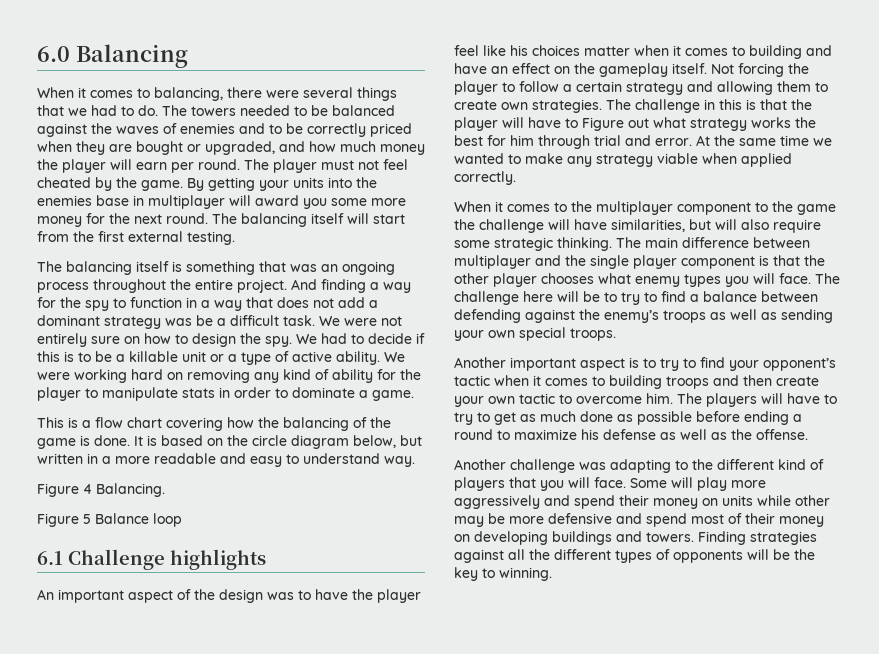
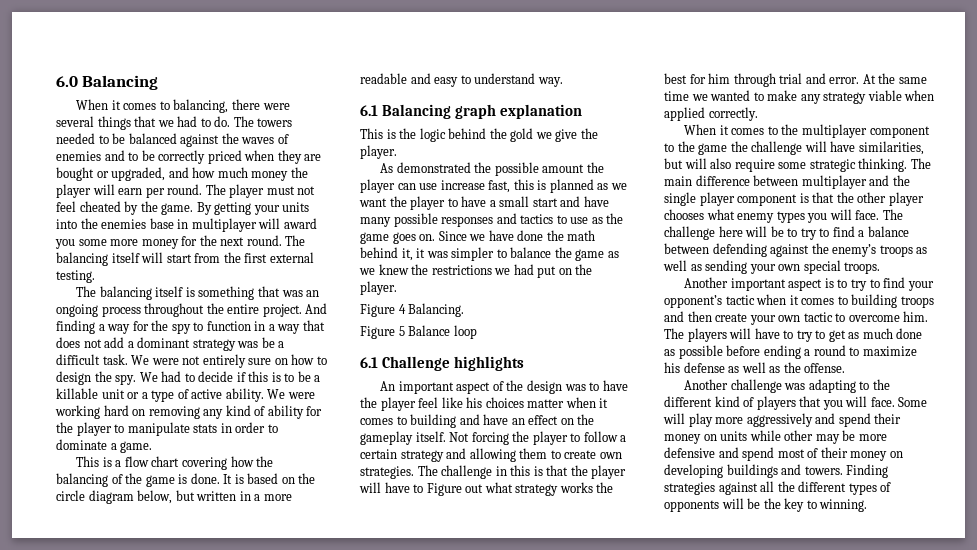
+ 6.1 Balancing graph explanation
+ This is the logic behind the gold we give the player.
+ As demonstrated the possible amount the player can use increase fast, this is planned as we want the player to have a small start and have many possible responses and tactics to use as the game goes on. Since we have done the math behind it, it was simpler to balance the game as we knew the restrictions we had put on the player.

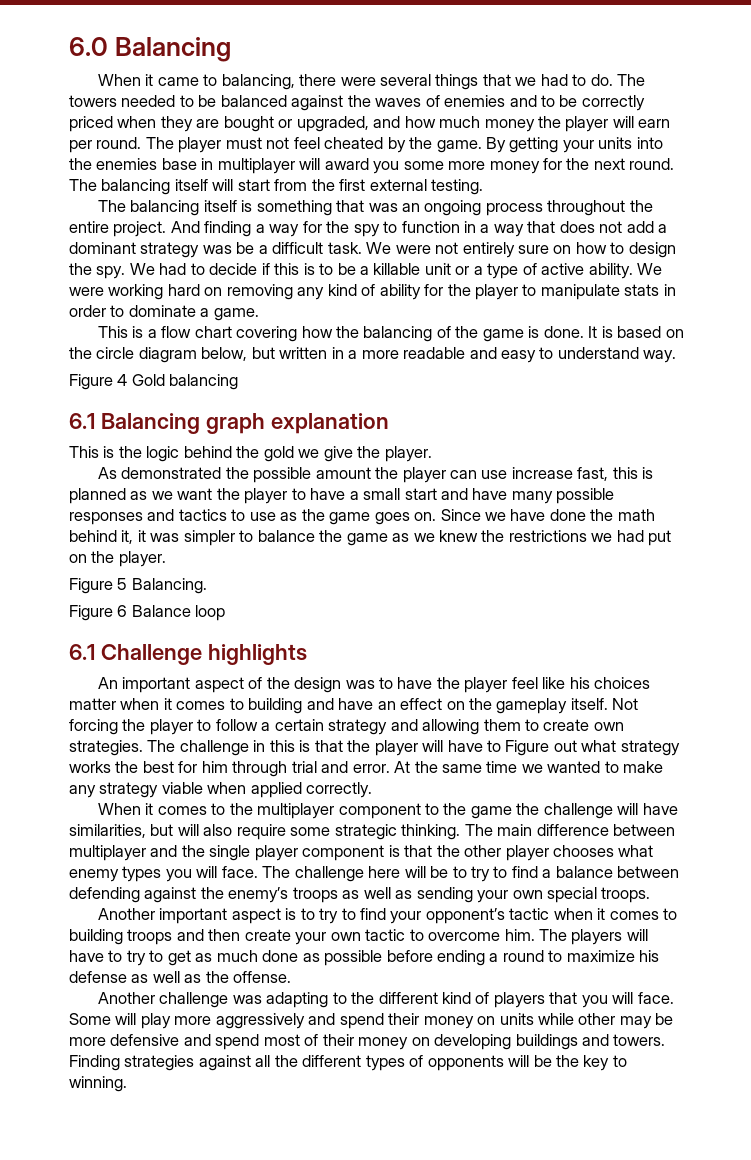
- When it comes to balancing, there were several things that we had to do.
+ When it came to balancing, there were several things that we had to do.
+ Figure 4 Gold balancing
- Figure 4 Balancing.
+ Figure 5 Balancing.
- Figure 5 Balance loop
+ Figure 6 Balance loop

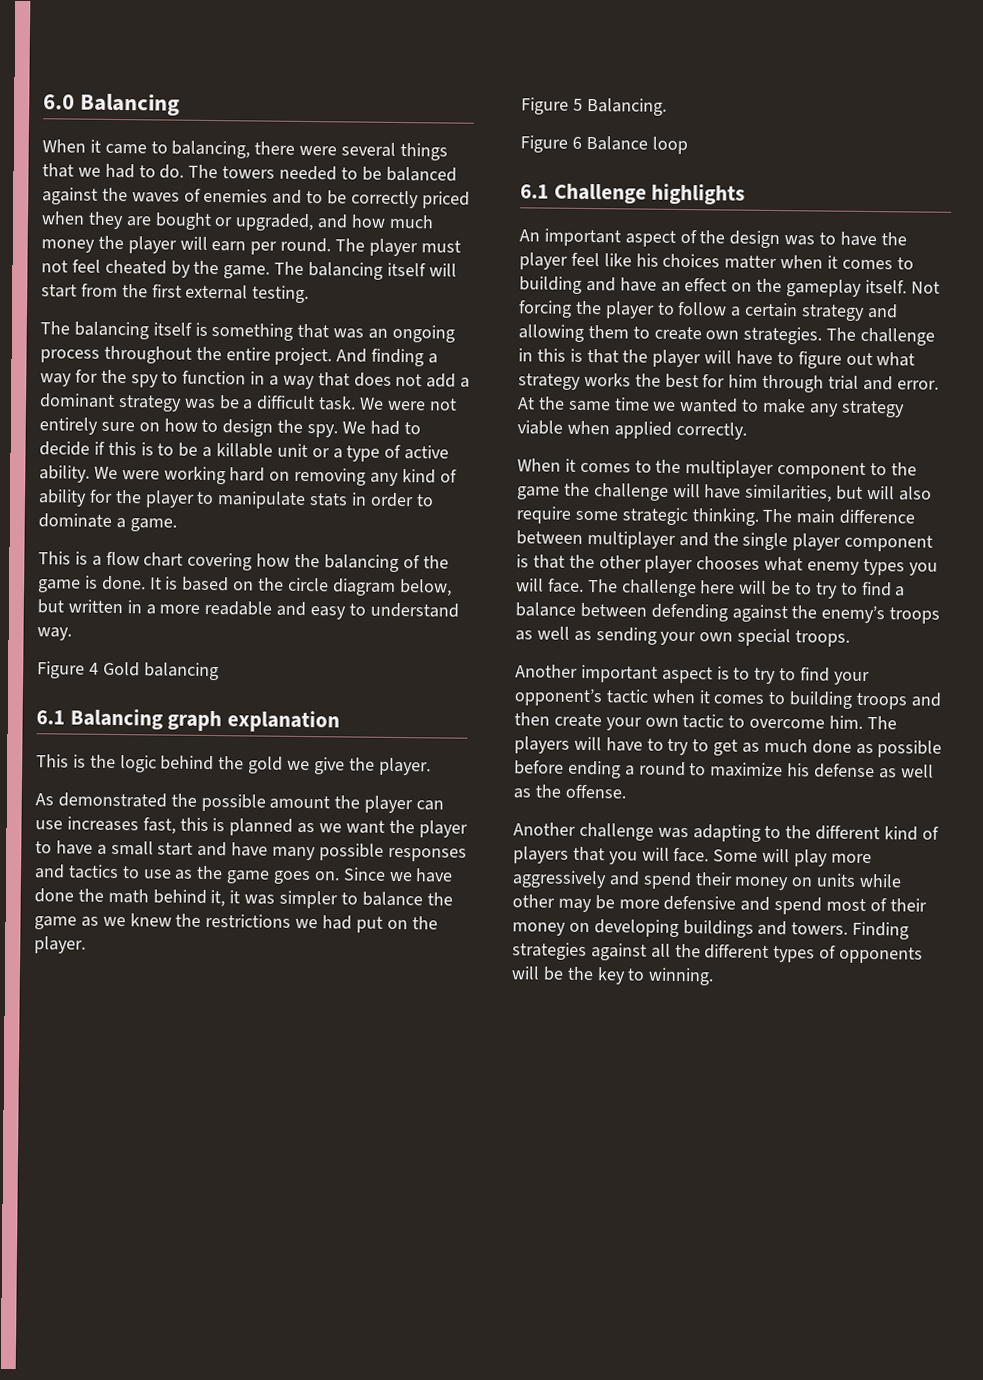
- By getting your units into the enemies base in multiplayer will award you some more money for the next round.
- As demonstrated the possible amount the player can use increase fast, this is planned as we want the player to have a small start and have many possible responses and tactics to use as the game goes on.
+ As demonstrated the possible amount the player can use increases fast, this is planned as we want the player to have a small start and have many possible responses and tactics to use as the game goes on.
- The challenge in this is that the player will have to Figure out what strategy works the best for him through trial and error.
+ The challenge in this is that the player will have to figure out what strategy works the best for him through trial and error.

